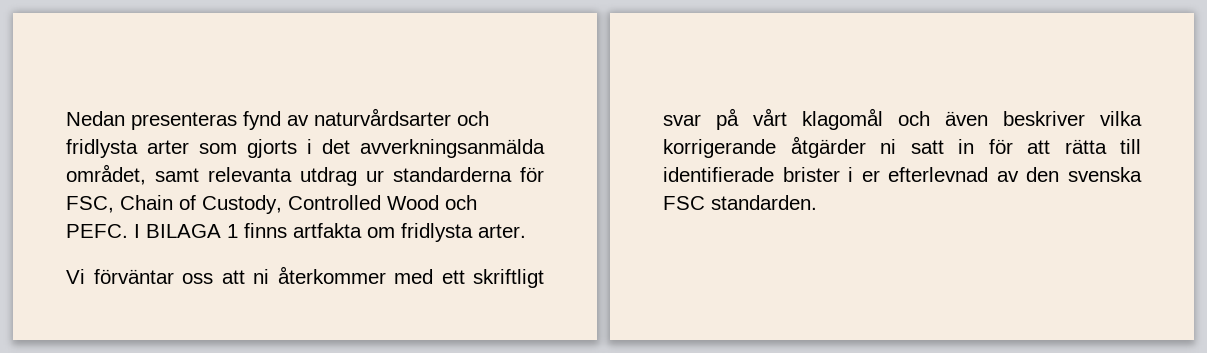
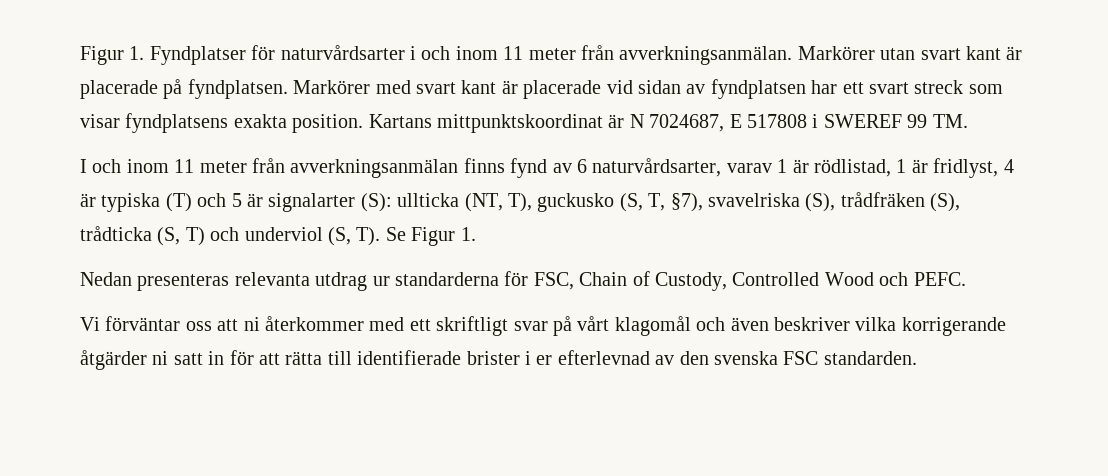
- Nedan presenteras fynd av naturvårdsarter och fridlysta arter som gjorts i det avverkningsanmälda området, samt relevanta utdrag ur standarderna för FSC, Chain of Custody, Controlled Wood och PEFC. I BILAGA 1 finns artfakta om fridlysta arter.
+ Figur 1. Fyndplatser för naturvårdsarter i och inom 11 meter från avverkningsanmälan. Markörer utan svart kant är placerade på fyndplatsen. Markörer med svart kant är placerade vid sidan av fyndplatsen har ett svart streck som visar fyndplatsens exakta position. Kartans mittpunktskoordinat är N 7024687, E 517808 i SWEREF 99 TM.
+ I och inom 11 meter från avverkningsanmälan finns fynd av 6 naturvårdsarter, varav 1 är rödlistad, 1 är fridlyst, 4 är typiska (T) och 5 är signalarter (S): ullticka (NT, T), guckusko (S, T, §7), svavelriska (S), trådfräken (S), trådticka (S, T) och underviol (S, T). Se Figur 1.
+ Nedan presenteras relevanta utdrag ur standarderna för FSC, Chain of Custody, Controlled Wood och PEFC.

